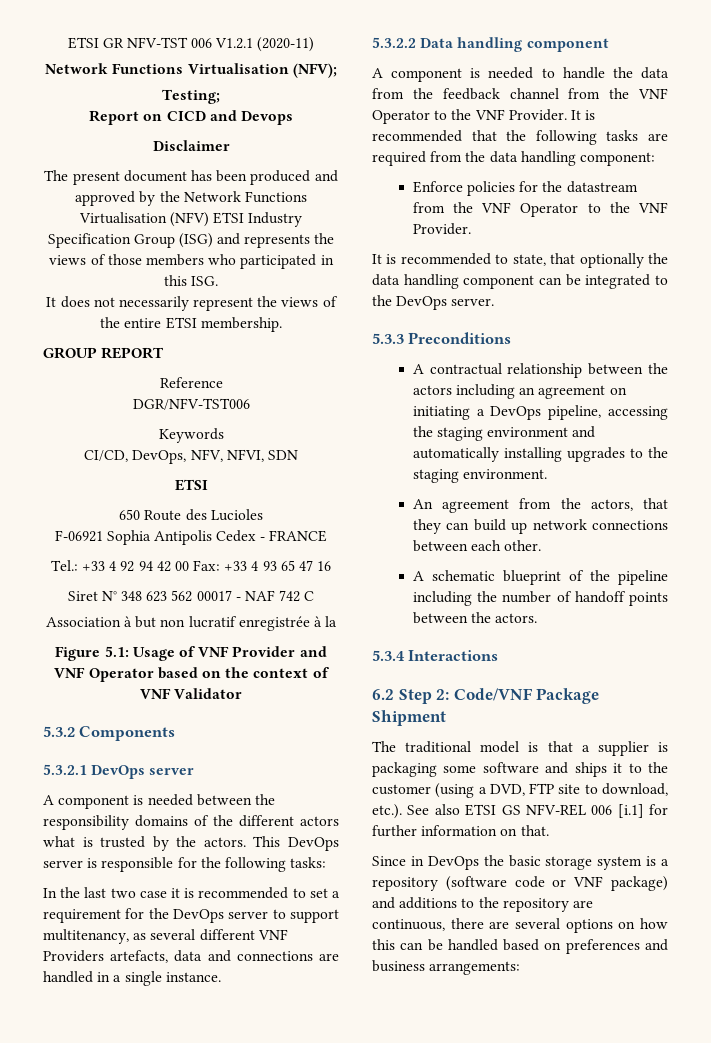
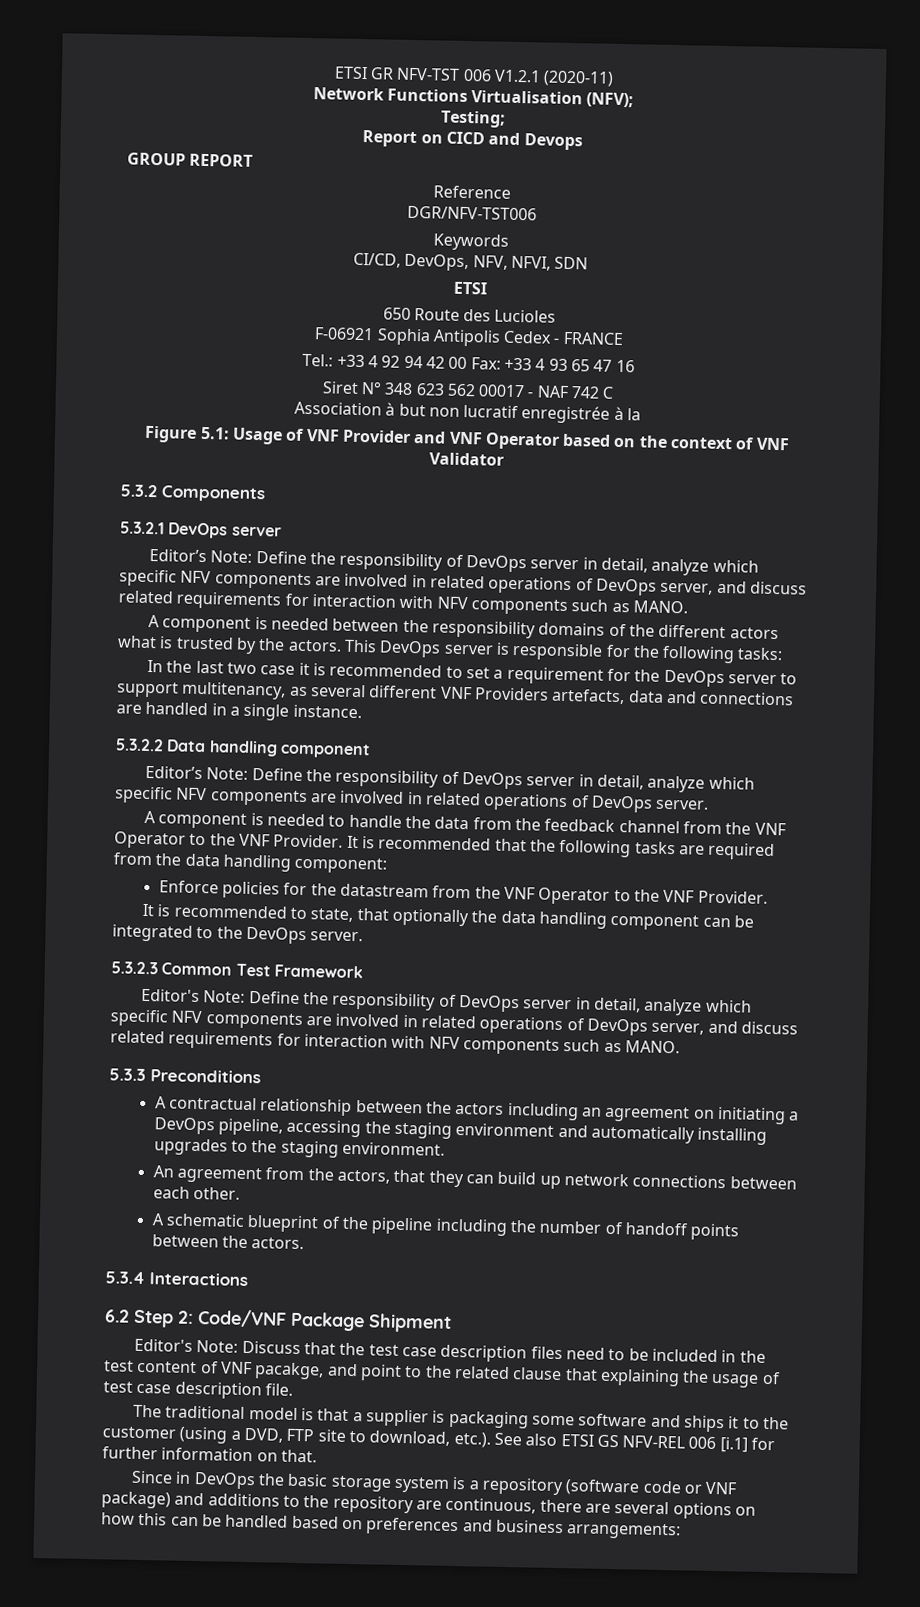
- Disclaimer
- The present document has been produced and approved by the Network Functions Virtualisation (NFV) ETSI Industry Specification Group (ISG) and represents the views of those members who participated in this ISG.
- It does not necessarily represent the views of the entire ETSI membership.
  5.3.2.1 DevOps server
+ Editor’s Note: Define the responsibility of DevOps server in detail, analyze which specific NFV components are involved in related operations of DevOps server, and discuss related requirements for interaction with NFV components such as MANO.
+ Editor’s Note: Define the responsibility of DevOps server in detail, analyze which specific NFV components are involved in related operations of DevOps server.
+ 5.3.2.3 Common Test Framework
+ Editor's Note: Define the responsibility of DevOps server in detail, analyze which specific NFV components are involved in related operations of DevOps server, and discuss related requirements for interaction with NFV components such as MANO.
+ Editor's Note: Discuss that the test case description files need to be included in the test content of VNF pacakge, and point to the related clause that explaining the usage of test case description file.

